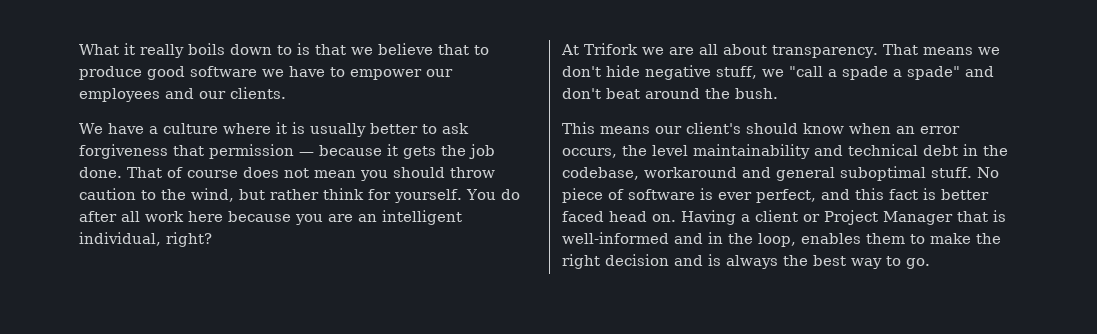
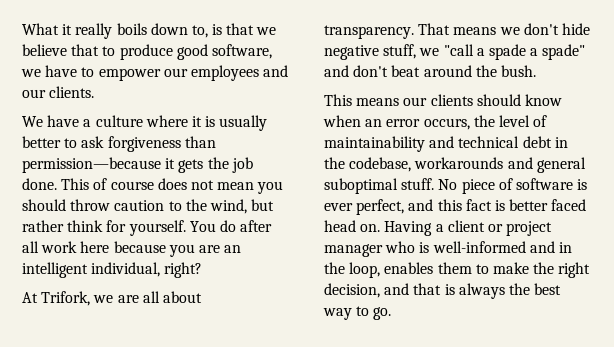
- What it really boils down to is that we believe that to produce good software we have to empower our employees and our clients.
+ What it really boils down to, is that we believe that to produce good software, we have to empower our employees and our clients.
- We have a culture where it is usually better to ask forgiveness that permission — because it gets the job done.
+ We have a culture where it is usually better to ask forgiveness than permission—because it gets the job done.
- That of course does not mean you should throw caution to the wind, but rather think for yourself.
+ This of course does not mean you should throw caution to the wind, but rather think for yourself.
- At Trifork we are all about transparency.
+ At Trifork, we are all about transparency.
- This means our client's should know when an error occurs, the level maintainability and technical debt in the codebase, workaround and general suboptimal stuff.
+ This means our clients should know when an error occurs, the level of maintainability and technical debt in the codebase, workarounds and general suboptimal stuff.
- Having a client or Project Manager that is well-informed and in the loop, enables them to make the right decision and is always the best way to go.
+ Having a client or project manager who is well-informed and in the loop, enables them to make the right decision, and that is always the best way to go.

